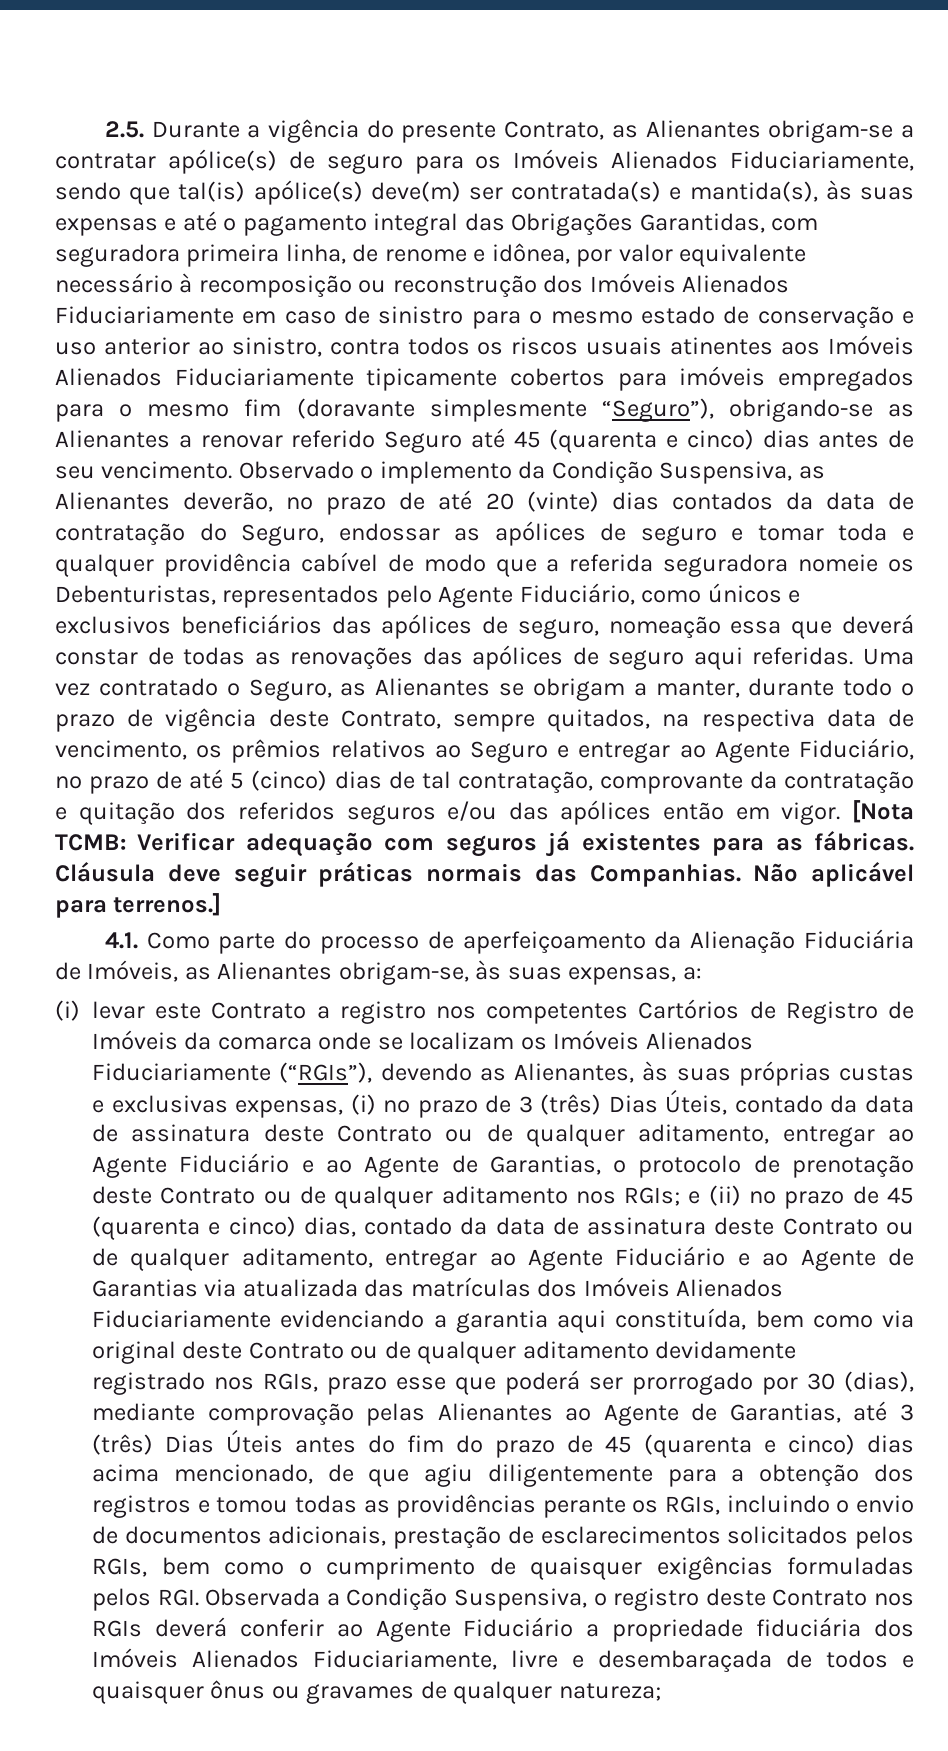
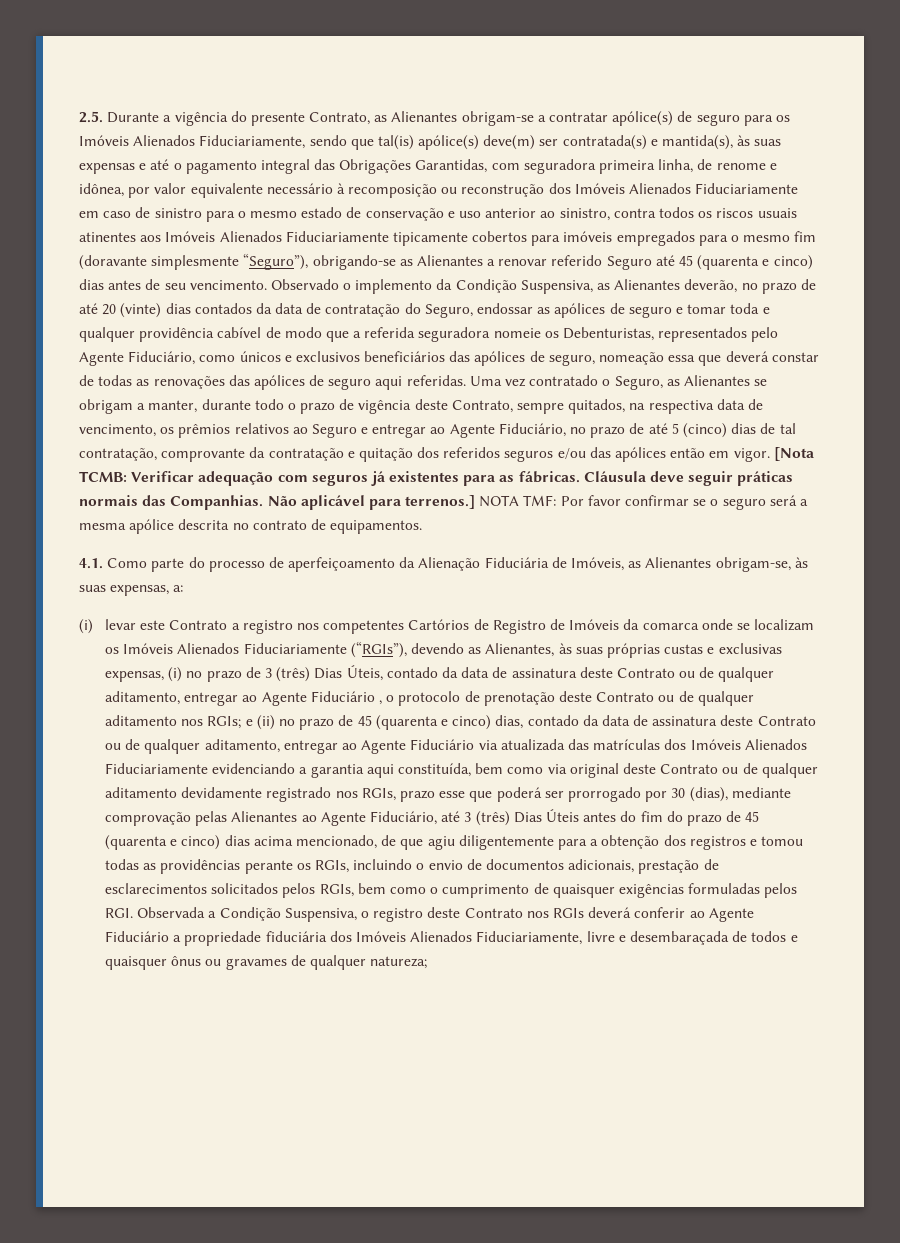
+ NOTA TMF: Por favor confirmar se o seguro será a mesma apólice descrita no contrato de equipamentos.
- (i) levar este Contrato a registro nos competentes Cartórios de Registro de Imóveis da comarca onde se localizam os Imóveis Alienados Fiduciariamente (“RGIs”), devendo as Alienantes, às suas próprias custas e exclusivas expensas, (i) no prazo de 3 (três) Dias Úteis, contado da data de assinatura deste Contrato ou de qualquer aditamento, entregar ao Agente Fiduciário e ao Agente de Garantias, o protocolo de prenotação deste Contrato ou de qualquer aditamento nos RGIs;
+ (i) levar este Contrato a registro nos competentes Cartórios de Registro de Imóveis da comarca onde se localizam os Imóveis Alienados Fiduciariamente (“RGIs”), devendo as Alienantes, às suas próprias custas e exclusivas expensas, (i) no prazo de 3 (três) Dias Úteis, contado da data de assinatura deste Contrato ou de qualquer aditamento, entregar ao Agente Fiduciário , o protocolo de prenotação deste Contrato ou de qualquer aditamento nos RGIs;
- e (ii) no prazo de 45 (quarenta e cinco) dias, contado da data de assinatura deste Contrato ou de qualquer aditamento, entregar ao Agente Fiduciário e ao Agente de Garantias via atualizada das matrículas dos Imóveis Alienados Fiduciariamente evidenciando a garantia aqui constituída, bem como via original deste Contrato ou de qualquer aditamento devidamente registrado nos RGIs, prazo esse que poderá ser prorrogado por 30 (dias), mediante comprovação pelas Alienantes ao Agente de Garantias, até 3 (três) Dias Úteis antes do fim do prazo de 45 (quarenta e cinco) dias acima mencionado, de que agiu diligentemente para a obtenção dos registros e tomou todas as providências perante os RGIs, incluindo o envio de documentos adicionais, prestação de esclarecimentos solicitados pelos RGIs, bem como o cumprimento de quaisquer exigências formuladas pelos RGI. Observada a Condição Suspensiva, o registro deste Contrato nos RGIs deverá conferir ao Agente Fiduciário a propriedade fiduciária dos Imóveis Alienados Fiduciariamente, livre e desembaraçada de todos e quaisquer ônus ou gravames de qualquer natureza;
+ e (ii) no prazo de 45 (quarenta e cinco) dias, contado da data de assinatura deste Contrato ou de qualquer aditamento, entregar ao Agente Fiduciário via atualizada das matrículas dos Imóveis Alienados Fiduciariamente evidenciando a garantia aqui constituída, bem como via original deste Contrato ou de qualquer aditamento devidamente registrado nos RGIs, prazo esse que poderá ser prorrogado por 30 (dias), mediante comprovação pelas Alienantes ao Agente Fiduciário, até 3 (três) Dias Úteis antes do fim do prazo de 45 (quarenta e cinco) dias acima mencionado, de que agiu diligentemente para a obtenção dos registros e tomou todas as providências perante os RGIs, incluindo o envio de documentos adicionais, prestação de esclarecimentos solicitados pelos RGIs, bem como o cumprimento de quaisquer exigências formuladas pelos RGI. Observada a Condição Suspensiva, o registro deste Contrato nos RGIs deverá conferir ao Agente Fiduciário a propriedade fiduciária dos Imóveis Alienados Fiduciariamente, livre e desembaraçada de todos e quaisquer ônus ou gravames de qualquer natureza;

